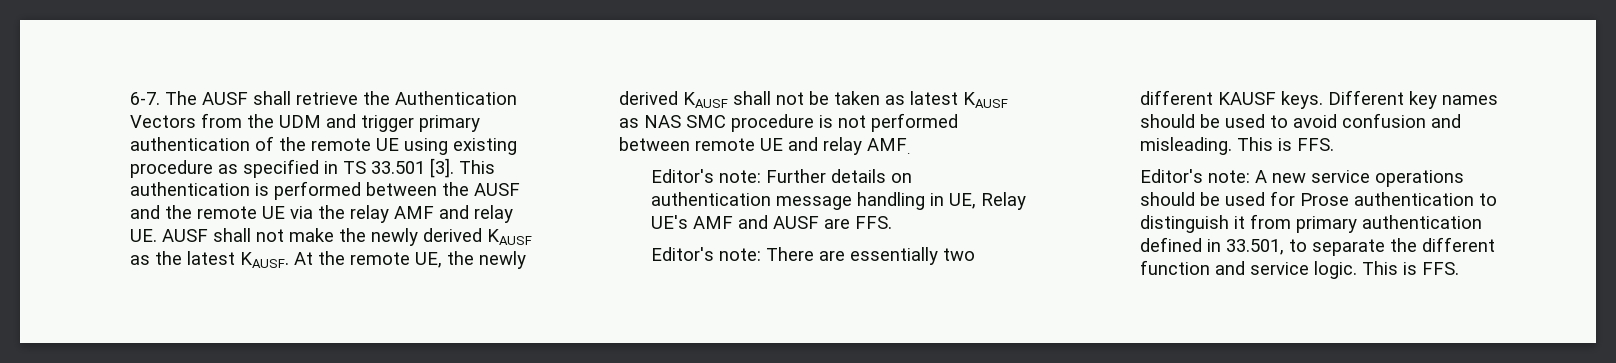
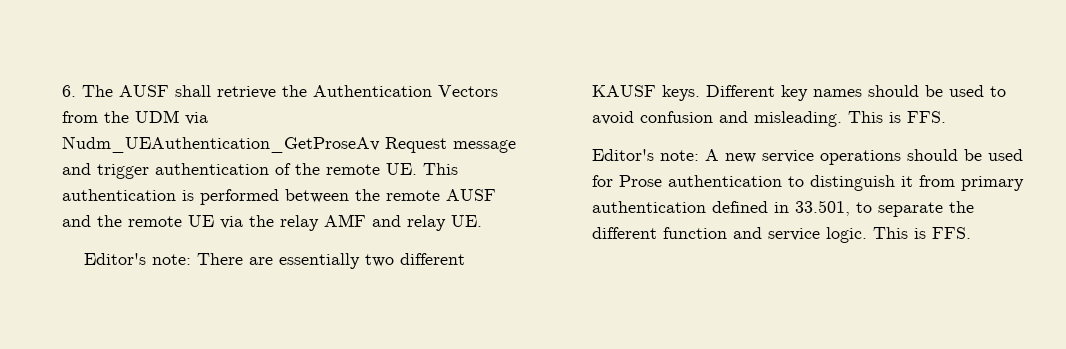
- 6-7. The AUSF shall retrieve the Authentication Vectors from the UDM and trigger primary authentication of the remote UE using existing procedure as specified in TS 33.501 [3]. This authentication is performed between the AUSF and the remote UE via the relay AMF and relay UE. AUSF shall not make the newly derived KAUSF as the latest KAUSF. At the remote UE, the newly derived KAUSF shall not be taken as latest KAUSF as NAS SMC procedure is not performed between remote UE and relay AMF.
- Editor's note: Further details on authentication message handling in UE, Relay UE's AMF and AUSF are FFS.
+ 6. The AUSF shall retrieve the Authentication Vectors from the UDM via Nudm_UEAuthentication_GetProseAv Request message and trigger authentication of the remote UE. This authentication is performed between the remote AUSF and the remote UE via the relay AMF and relay UE.

